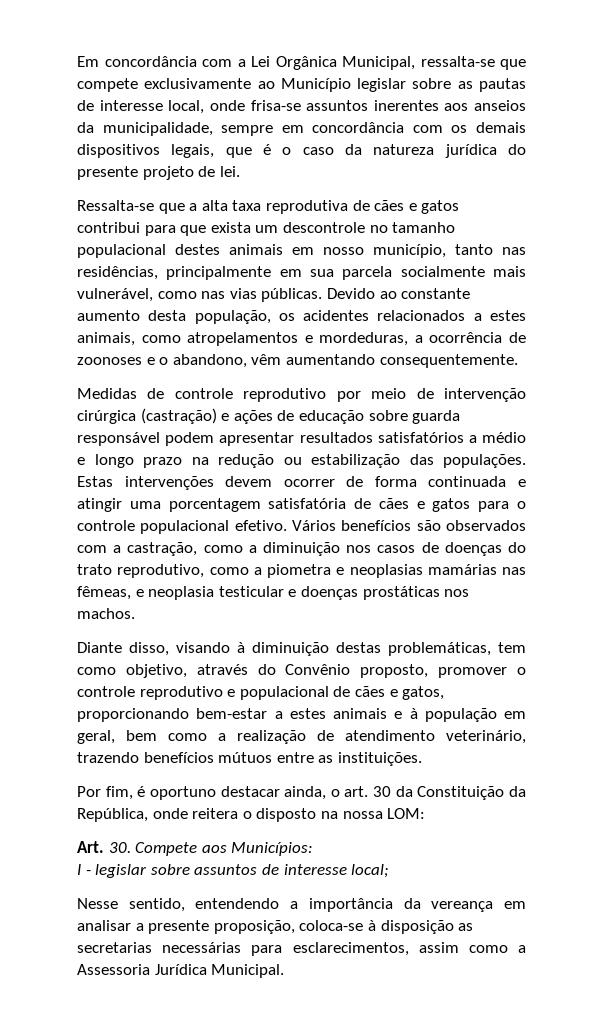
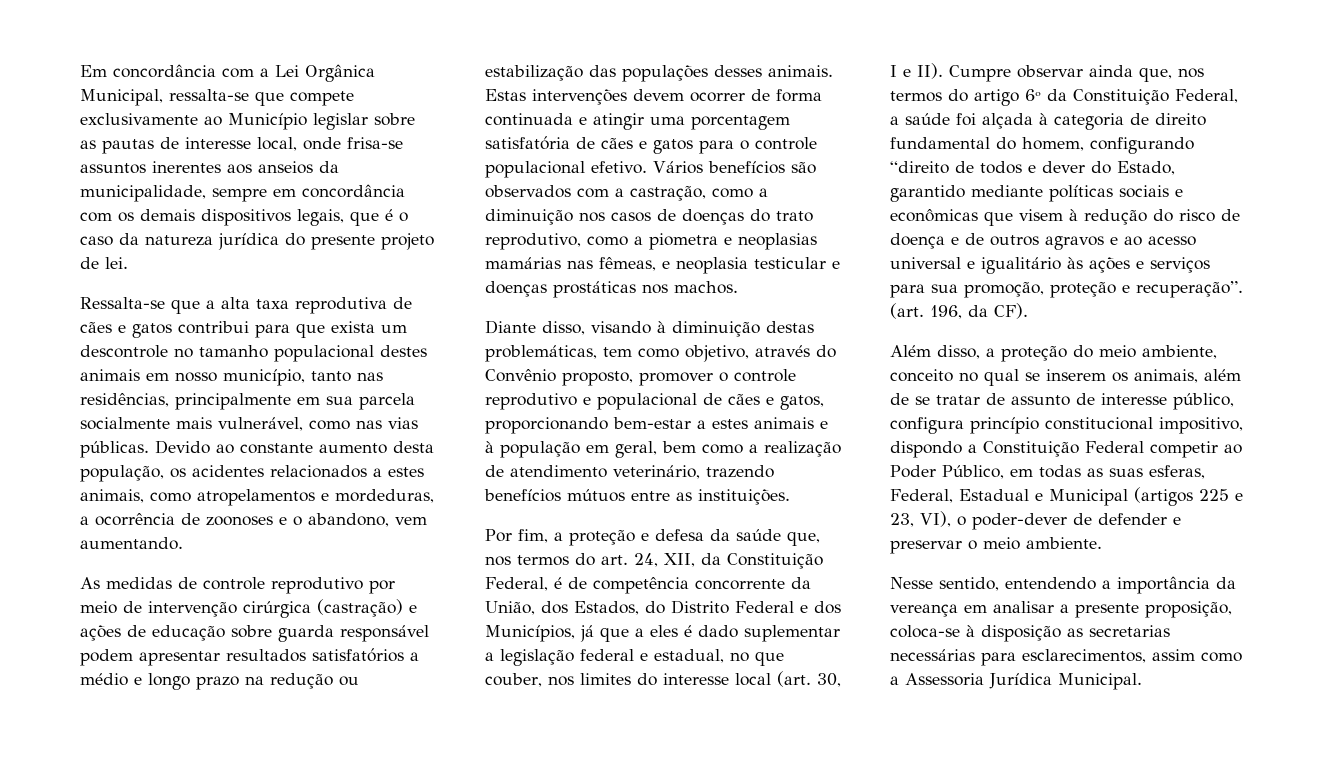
- Devido ao constante aumento desta população, os acidentes relacionados a estes animais, como atropelamentos e mordeduras, a ocorrência de zoonoses e o abandono, vêm aumentando consequentemente.
- Medidas de controle reprodutivo por meio de intervenção cirúrgica (castração) e ações de educação sobre guarda responsável podem apresentar resultados satisfatórios a médio e longo prazo na redução ou estabilização das populações.
+ Devido ao constante aumento desta população, os acidentes relacionados a estes animais, como atropelamentos e mordeduras, a ocorrência de zoonoses e o abandono, vem aumentando.
+ As medidas de controle reprodutivo por meio de intervenção cirúrgica (castração) e ações de educação sobre guarda responsável podem apresentar resultados satisfatórios a médio e longo prazo na redução ou estabilização das populações desses animais.
- Por fim, é oportuno destacar ainda, o art. 30 da Constituição da República, onde reitera o disposto na nossa LOM:
- Art. 30. Compete aos Municípios:
- I - legislar sobre assuntos de interesse local;
+ Por fim, a proteção e defesa da saúde que, nos termos do art. 24, XII, da Constituição Federal, é de competência concorrente da União, dos Estados, do Distrito Federal e dos Municípios, já que a eles é dado suplementar a legislação federal e estadual, no que couber, nos limites do interesse local (art. 30, I e II). Cumpre observar ainda que, nos termos do artigo 6º da Constituição Federal, a saúde foi alçada à categoria de direito fundamental do homem, configurando “direito de todos e dever do Estado, garantido mediante políticas sociais e econômicas que visem à redução do risco de doença e de outros agravos e ao acesso universal e igualitário às ações e serviços para sua promoção, proteção e recuperação”. (art. 196, da CF).
+ Além disso, a proteção do meio ambiente, conceito no qual se inserem os animais, além de se tratar de assunto de interesse público, configura princípio constitucional impositivo, dispondo a Constituição Federal competir ao Poder Público, em todas as suas esferas, Federal, Estadual e Municipal (artigos 225 e 23, VI), o poder-dever de defender e preservar o meio ambiente.

